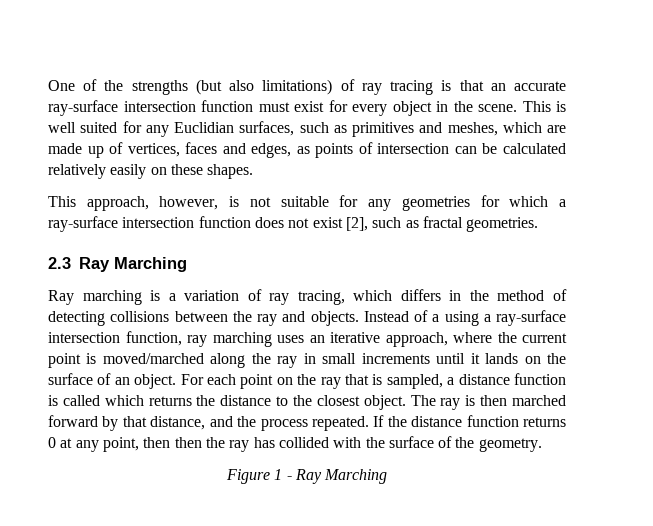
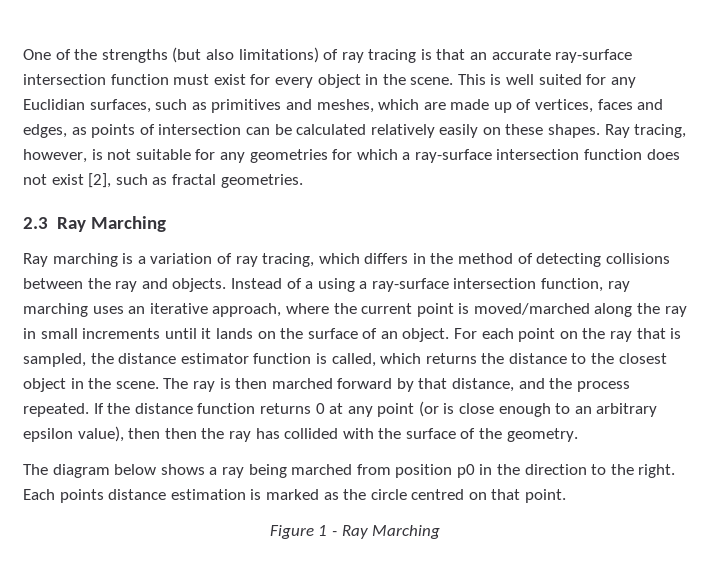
- This is well suited for any Euclidian surfaces, such as primitives and meshes, which are made up of vertices, faces and edges, as points of intersection can be calculated relatively easily on these shapes.
- This approach, however, is not suitable for any geometries for which a ray-surface intersection function does not exist [2], such as fractal geometries.
+ This is well suited for any Euclidian surfaces, such as primitives and meshes, which are made up of vertices, faces and edges, as points of intersection can be calculated relatively easily on these shapes. Ray tracing, however, is not suitable for any geometries for which a ray-surface intersection function does not exist [2], such as fractal geometries.
- For each point on the ray that is sampled, a distance function is called which returns the distance to the closest object.
+ For each point on the ray that is sampled, the distance estimator function is called, which returns the distance to the closest object in the scene.
- If the distance function returns 0 at any point, then then the ray has collided with the surface of the geometry.
+ If the distance function returns 0 at any point (or is close enough to an arbitrary epsilon value), then then the ray has collided with the surface of the geometry.
+ The diagram below shows a ray being marched from position p0 in the direction to the right. Each points distance estimation is marked as the circle centred on that point.

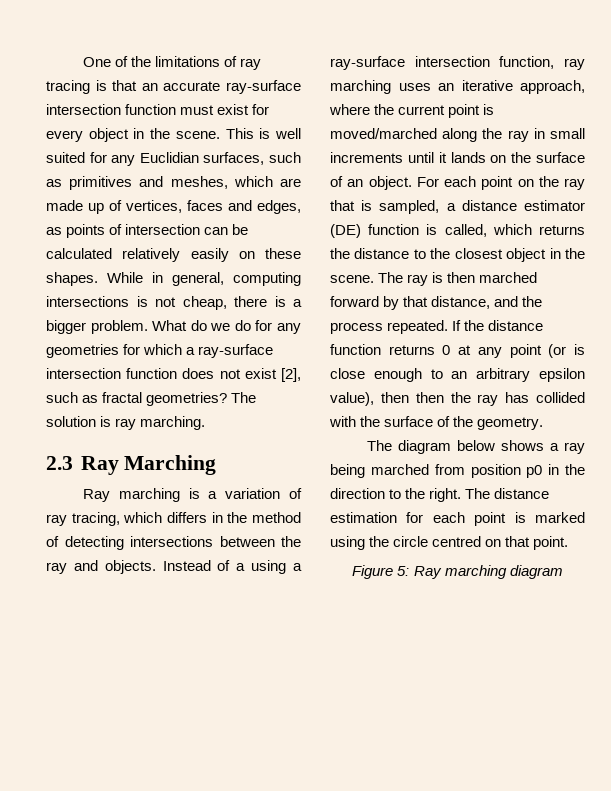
- One of the strengths (but also limitations) of ray tracing is that an accurate ray-surface intersection function must exist for every object in the scene.
+ One of the limitations of ray tracing is that an accurate ray-surface intersection function must exist for every object in the scene.
- Ray tracing, however, is not suitable for any geometries for which a ray-surface intersection function does not exist [2], such as fractal geometries.
+ While in general, computing intersections is not cheap, there is a bigger problem. What do we do for any geometries for which a ray-surface intersection function does not exist [2], such as fractal geometries? The solution is ray marching.
- Ray marching is a variation of ray tracing, which differs in the method of detecting collisions between the ray and objects.
+ Ray marching is a variation of ray tracing, which differs in the method of detecting intersections between the ray and objects.
- For each point on the ray that is sampled, the distance estimator function is called, which returns the distance to the closest object in the scene.
+ For each point on the ray that is sampled, a distance estimator (DE) function is called, which returns the distance to the closest object in the scene.
- Each points distance estimation is marked as the circle centred on that point.
+ The distance estimation for each point is marked using the circle centred on that point.
- Figure 1 - Ray Marching
+ Figure 5: Ray marching diagram

